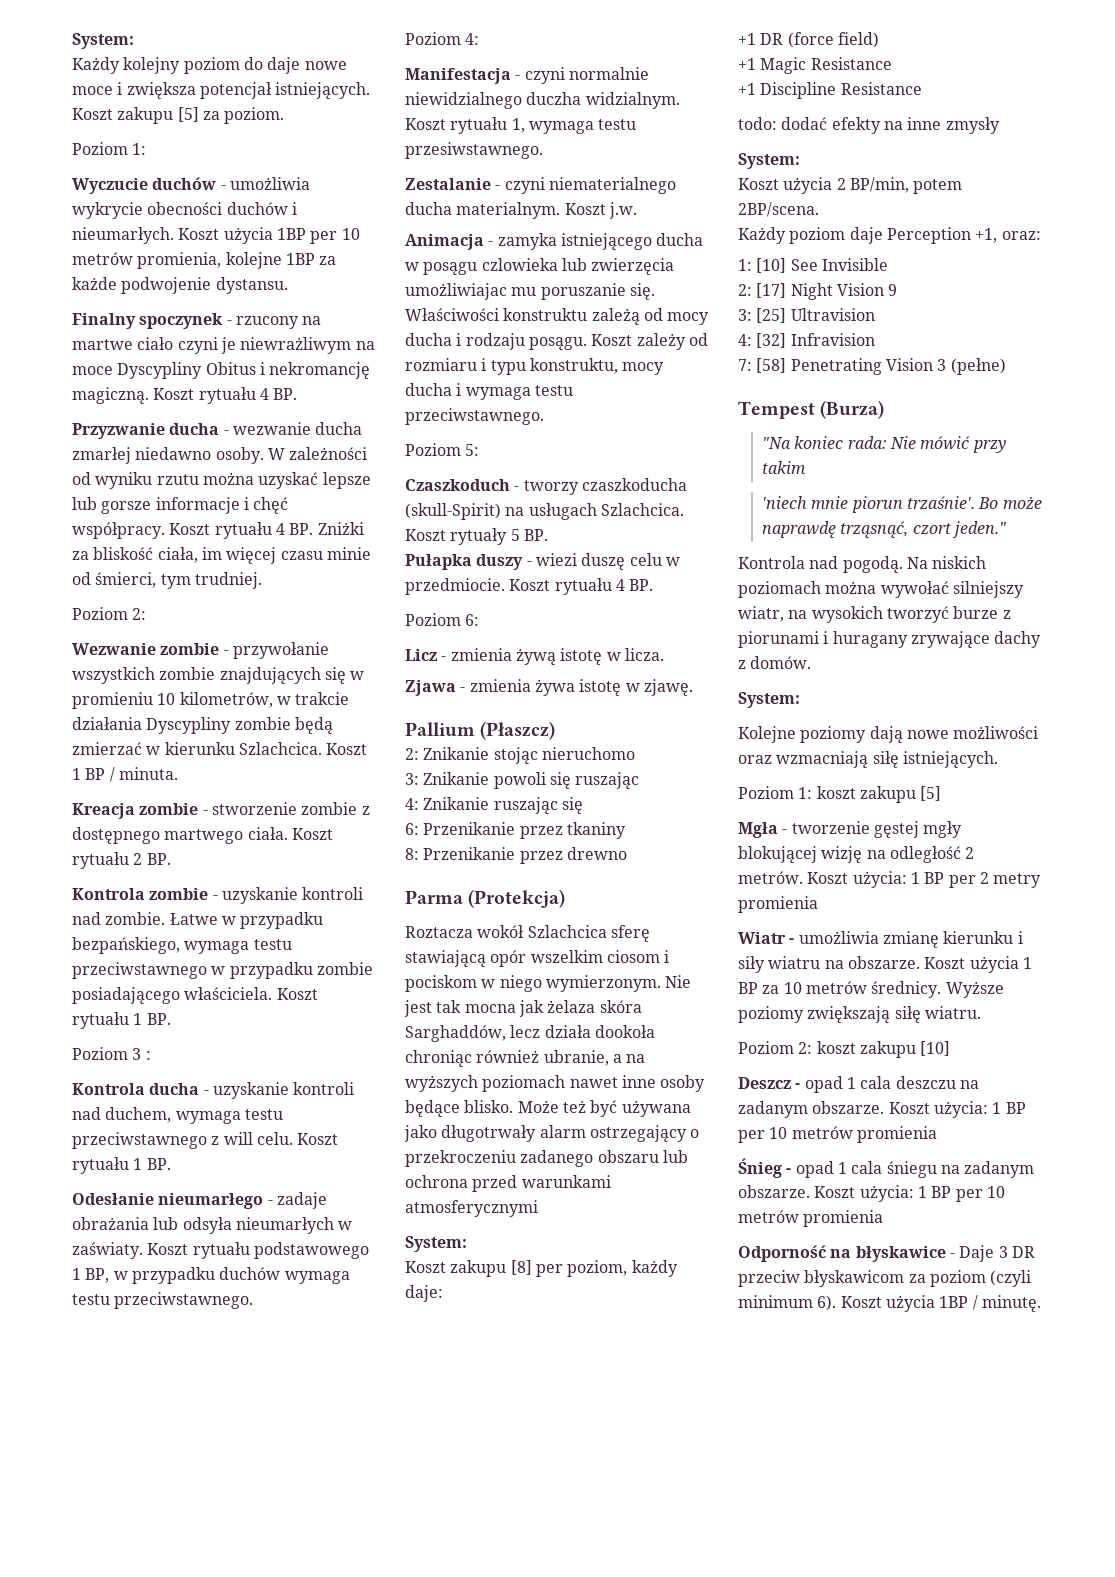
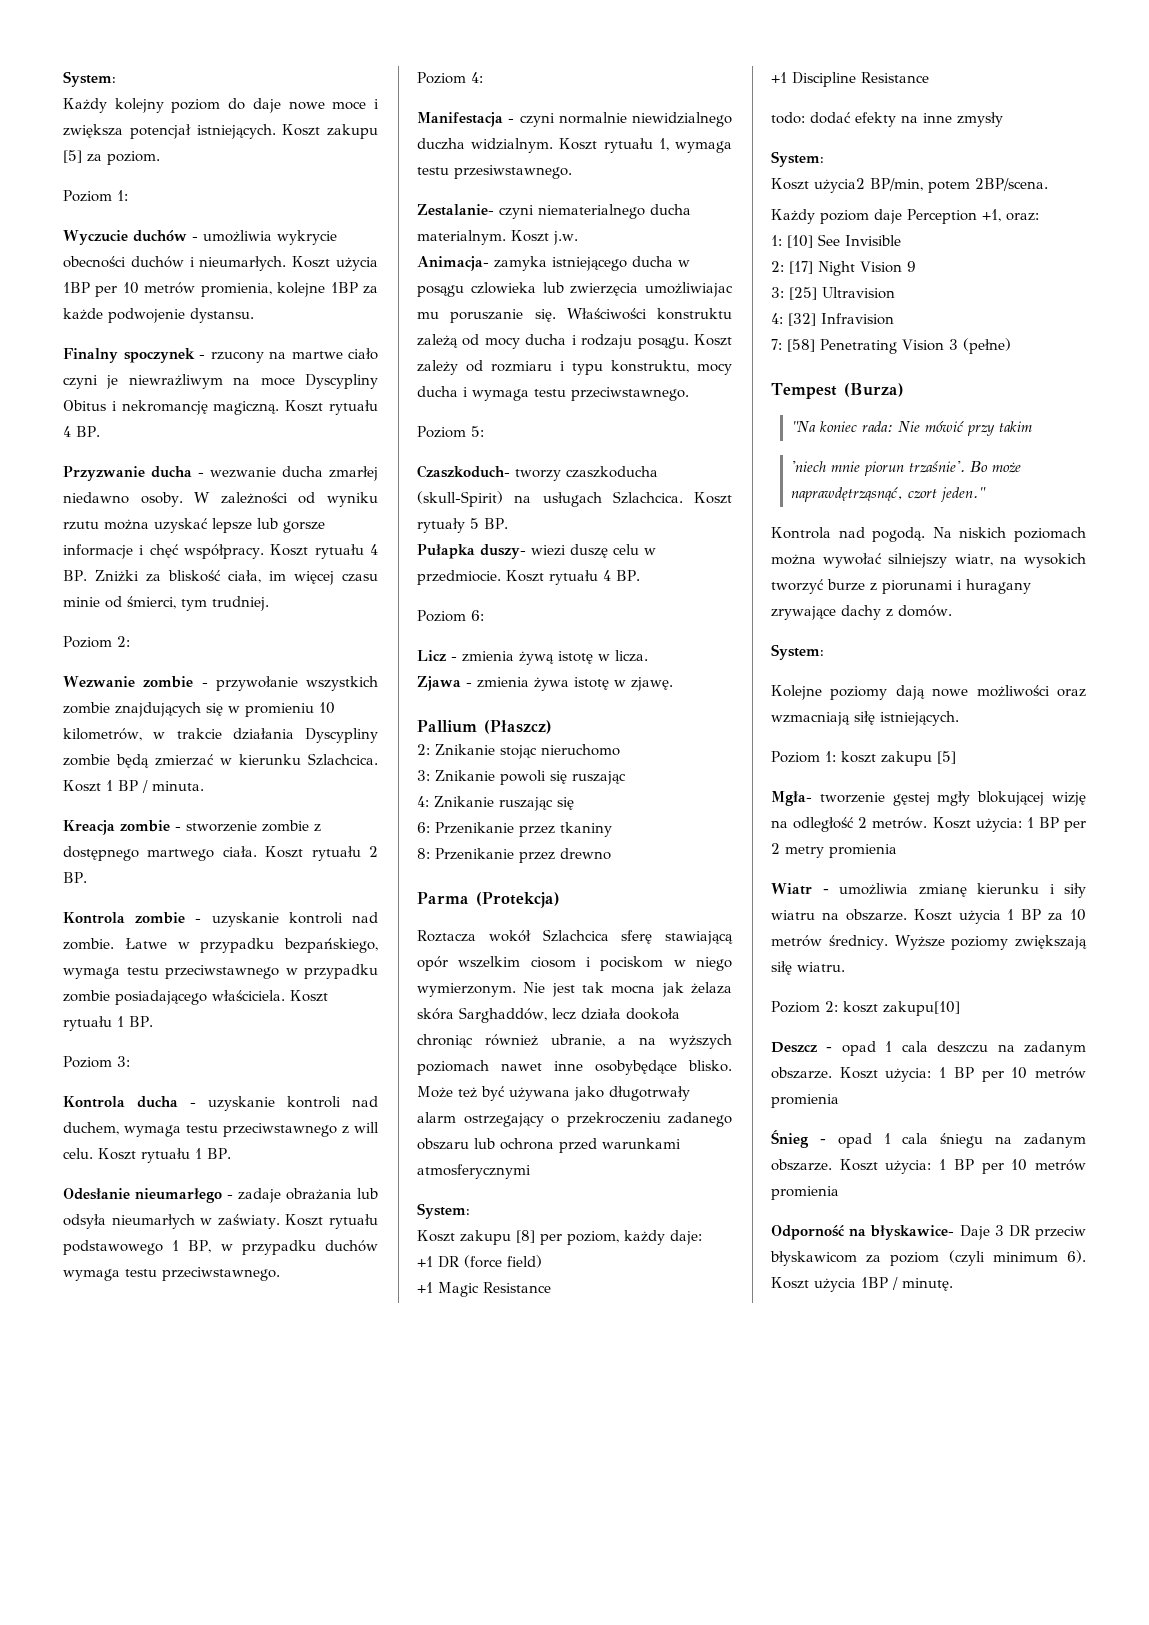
- Poziom 3 :
+ Poziom 3:
- Zestalanie - czyni niematerialnego ducha materialnym.
+ Zestalanie- czyni niematerialnego ducha materialnym.
- Animacja - zamyka istniejącego ducha w posągu czlowieka lub zwierzęcia umożliwiajac mu poruszanie się.
+ Animacja- zamyka istniejącego ducha w posągu czlowieka lub zwierzęcia umożliwiajac mu poruszanie się.
- Czaszkoduch - tworzy czaszkoducha (skull-Spirit) na usługach Szlachcica.
+ Czaszkoduch- tworzy czaszkoducha (skull-Spirit) na usługach Szlachcica.
- Pułapka duszy - wiezi duszę celu w przedmiocie.
+ Pułapka duszy- wiezi duszę celu w przedmiocie.
- Nie jest tak mocna jak żelaza skóra Sarghaddów, lecz działa dookoła chroniąc również ubranie, a na wyższych poziomach nawet inne osoby będące blisko.
+ Nie jest tak mocna jak żelaza skóra Sarghaddów, lecz działa dookoła chroniąc również ubranie, a na wyższych poziomach nawet inne osobybędące blisko.
- Koszt użycia 2 BP/min, potem 2BP/scena.
+ Koszt użycia2 BP/min, potem 2BP/scena.
- Bo może naprawdę trząsnąć, czort jeden."
+ Bo może naprawdętrząsnąć, czort jeden."
- Mgła - tworzenie gęstej mgły blokującej wizję na odległość 2 metrów.
+ Mgła- tworzenie gęstej mgły blokującej wizję na odległość 2 metrów.
- Poziom 2: koszt zakupu [10]
+ Poziom 2: koszt zakupu[10]
- Odporność na błyskawice - Daje 3 DR przeciw błyskawicom za poziom (czyli minimum 6).
+ Odporność na błyskawice- Daje 3 DR przeciw błyskawicom za poziom (czyli minimum 6).

